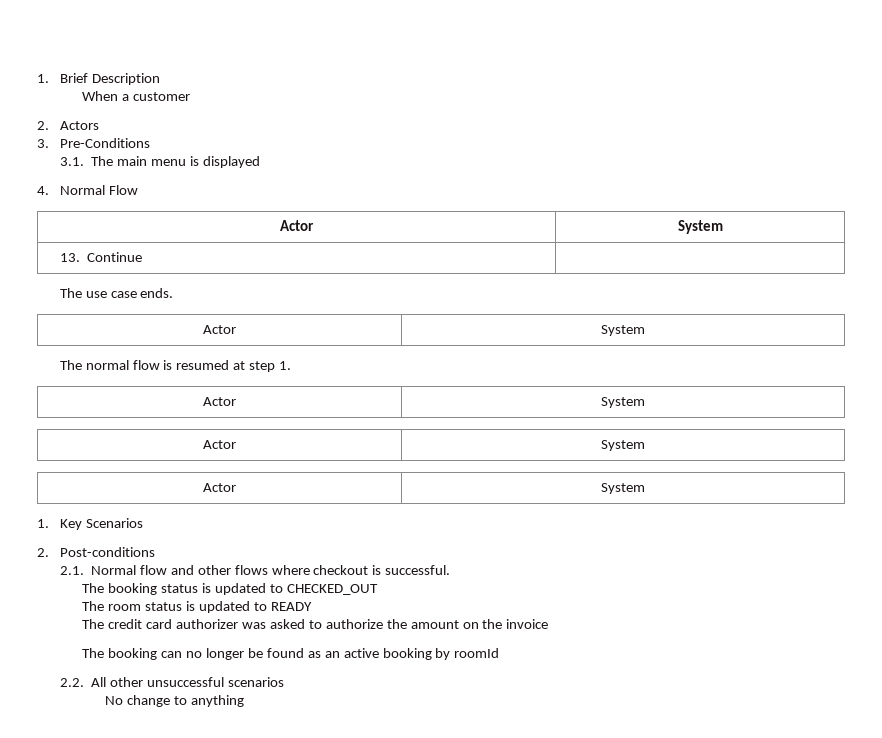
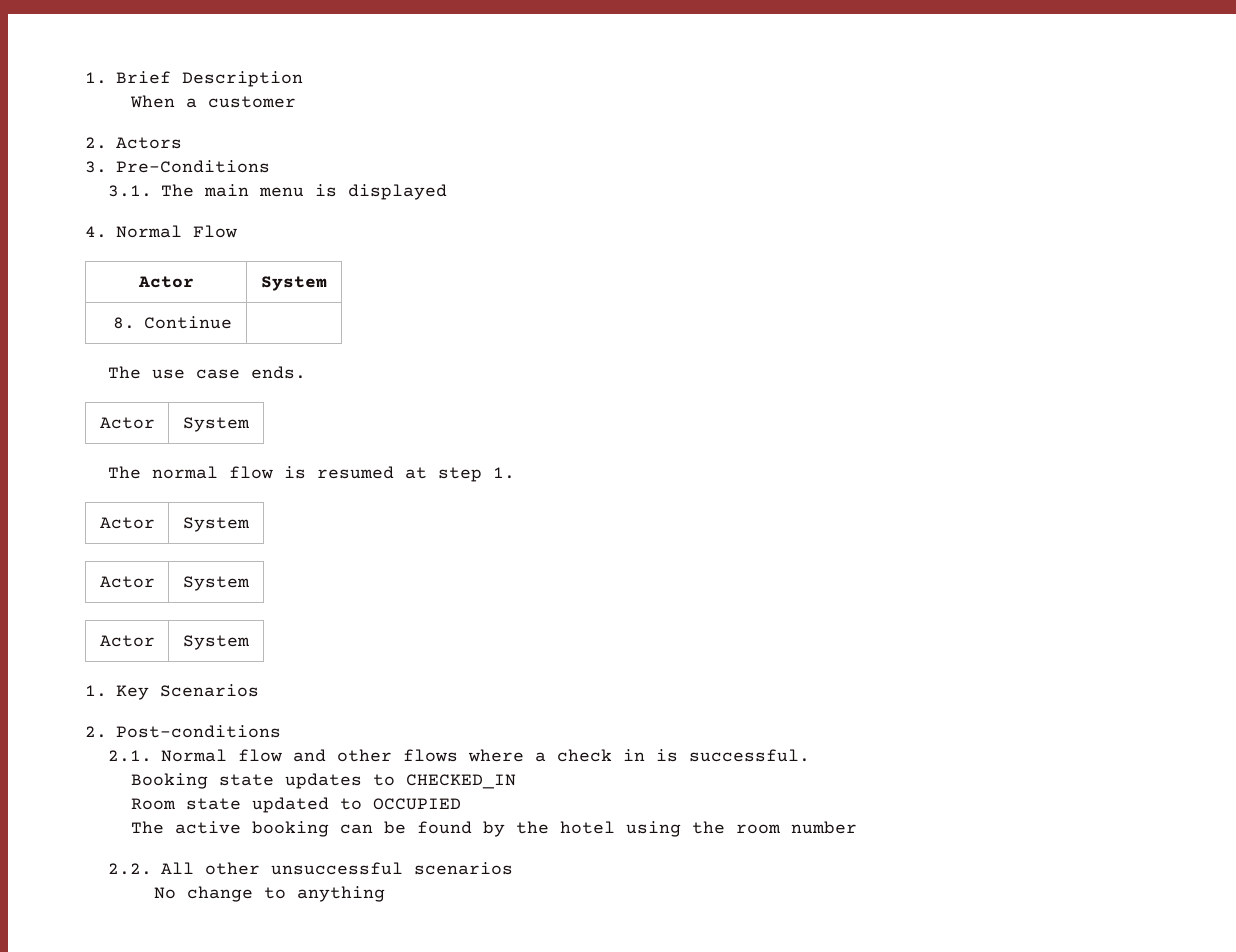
- 13. Continue |
+ 8. Continue |
- 2.1. Normal flow and other flows where checkout is successful.
+ 2.1. Normal flow and other flows where a check in is successful.
- The booking status is updated to CHECKED_OUT
- The room status is updated to READY
- The credit card authorizer was asked to authorize the amount on the invoice
- The booking can no longer be found as an active booking by roomId
+ Booking state updates to CHECKED_IN
+ Room state updated to OCCUPIED
+ The active booking can be found by the hotel using the room number

